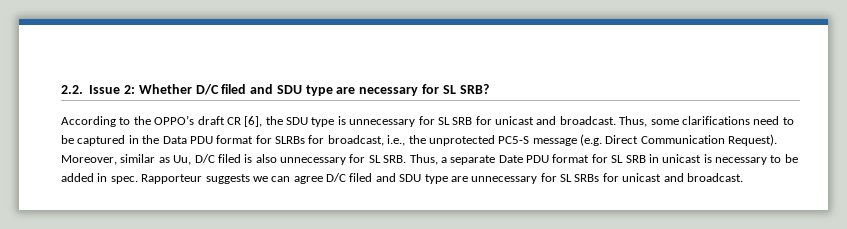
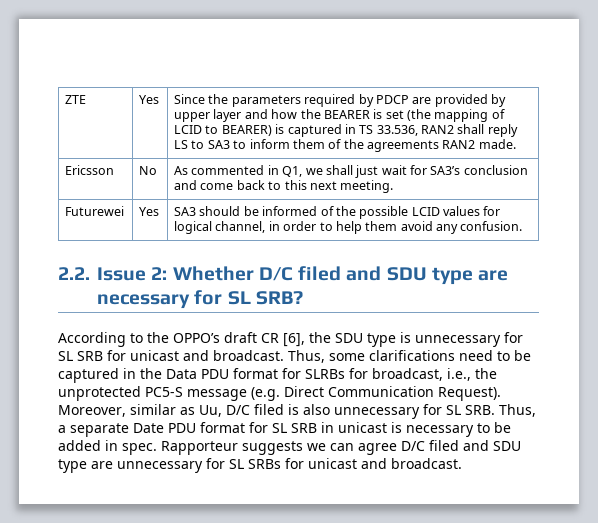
+ ZTE | Yes | Since the parameters required by PDCP are provided by upper layer and how the BEARER is set (the mapping of LCID to BEARER) is captured in TS 33.536, RAN2 shall reply LS to SA3 to inform them of the agreements RAN2 made.
+ Ericsson | No | As commented in Q1, we shall just wait for SA3’s conclusion and come back to this next meeting.
+ Futurewei | Yes | SA3 should be informed of the possible LCID values for logical channel, in order to help them avoid any confusion.

